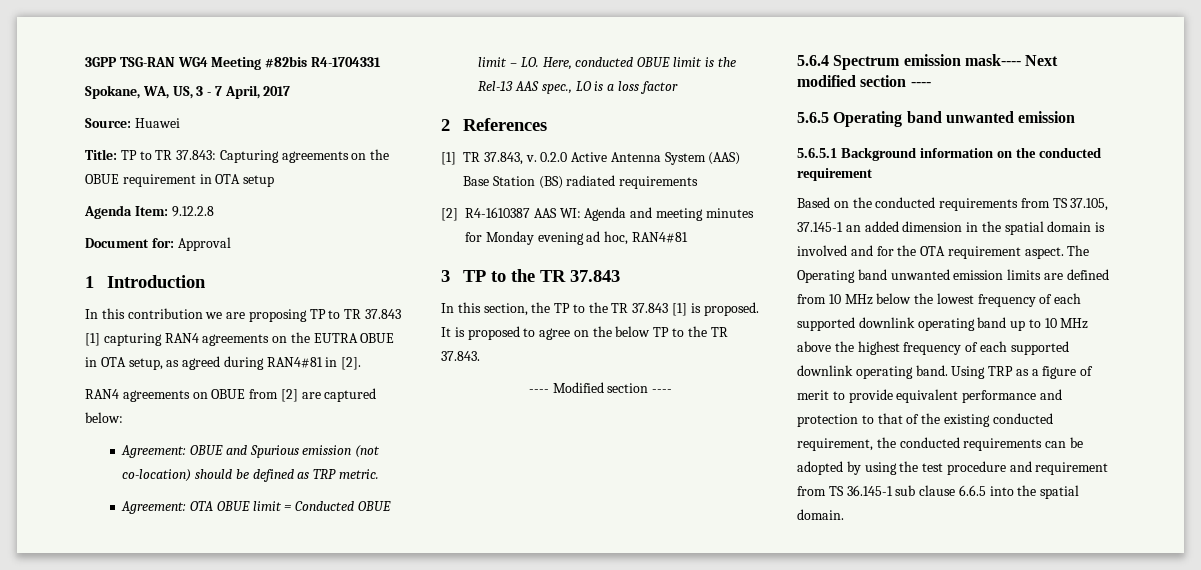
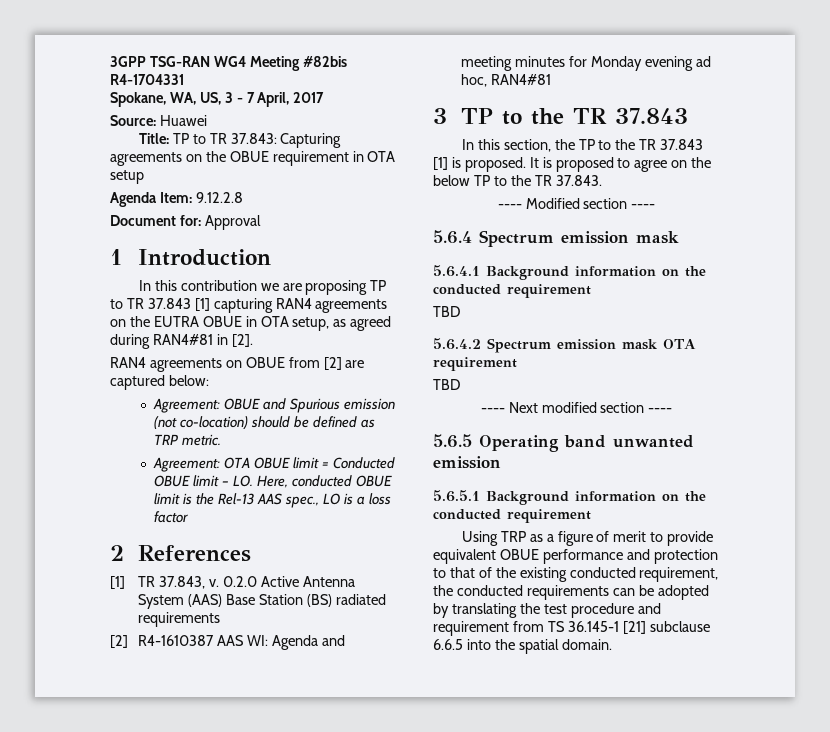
- 5.6.4 Spectrum emission mask---- Next modified section ----
+ 5.6.4 Spectrum emission mask
+ 5.6.4.1 Background information on the conducted requirement
+ TBD
+ 5.6.4.2 Spectrum emission mask OTA requirement
+ TBD
+ ---- Next modified section ----
- Based on the conducted requirements from TS 37.105, 37.145-1 an added dimension in the spatial domain is involved and for the OTA requirement aspect. The Operating band unwanted emission limits are defined from 10 MHz below the lowest frequency of each supported downlink operating band up to 10 MHz above the highest frequency of each supported downlink operating band. Using TRP as a figure of merit to provide equivalent performance and protection to that of the existing conducted requirement, the conducted requirements can be adopted by using the test procedure and requirement from TS 36.145-1 sub clause 6.6.5 into the spatial domain.
+ Using TRP as a figure of merit to provide equivalent OBUE performance and protection to that of the existing conducted requirement, the conducted requirements can be adopted by translating the test procedure and requirement from TS 36.145-1 [21] subclause 6.6.5 into the spatial domain.

